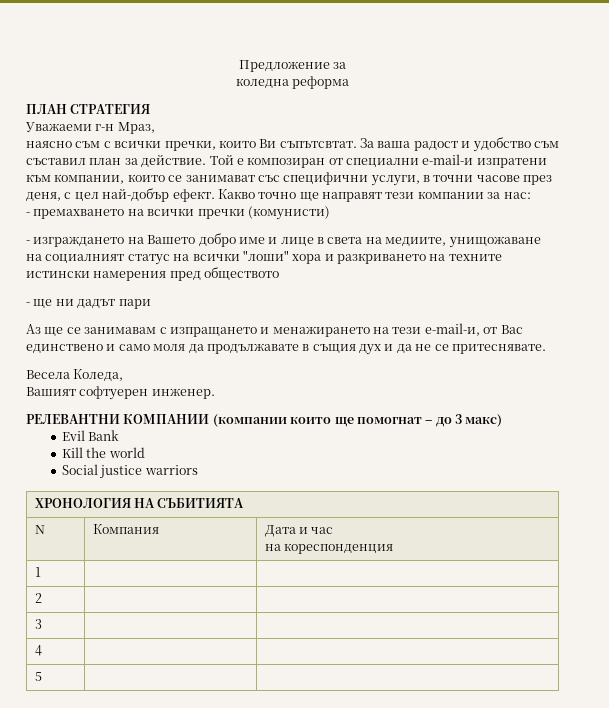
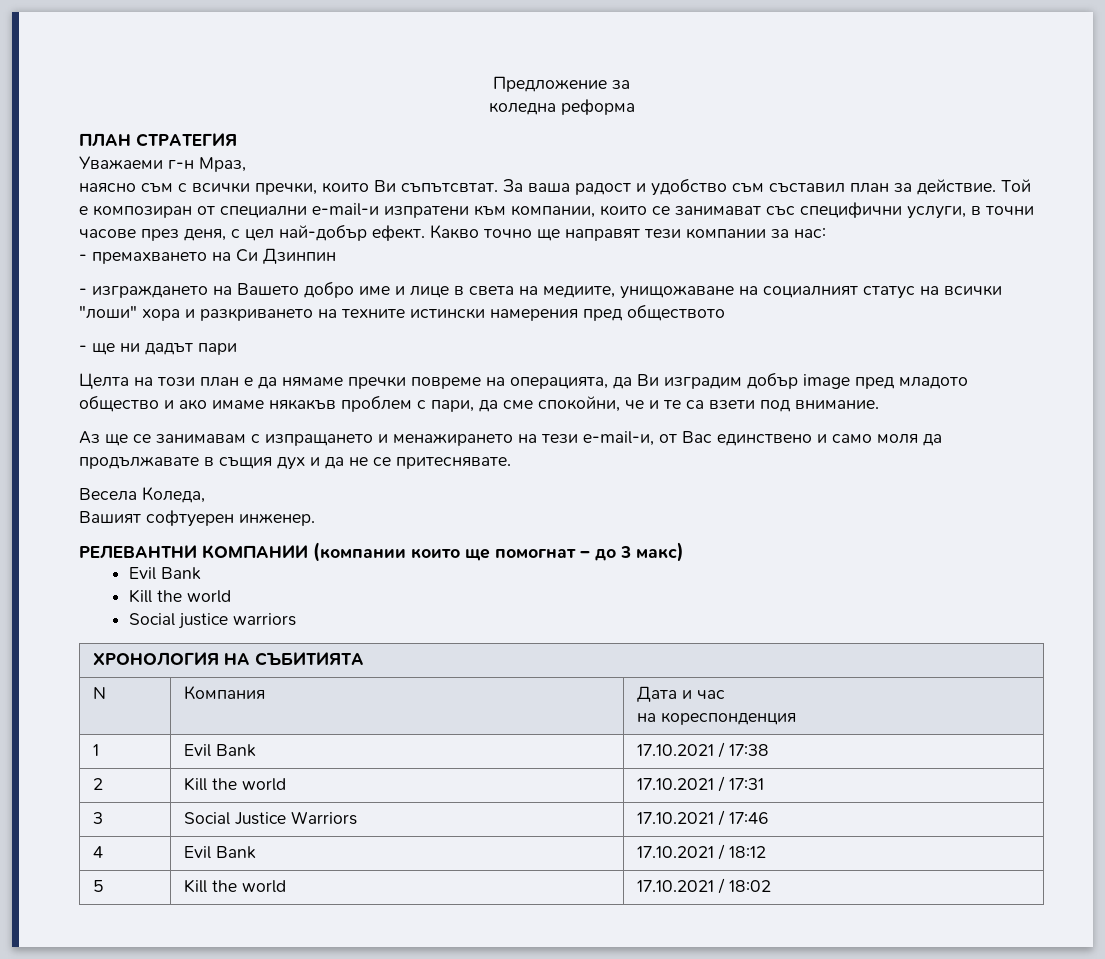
- - премахването на всички пречки (комунисти)
+ - премахването на Си Дзинпин
+ Целта на този план е да нямаме пречки повреме на операцията, да Ви изградим добър image пред младото общество и ако имаме някакъв проблем с пари, да сме спокойни, че и те са взети под внимание.
- 1 | |
- 2 | |
- 3 | |
- 4 | |
- 5 | |
+ 1 | Evil Bank | 17.10.2021 / 17:38
+ 2 | Kill the world | 17.10.2021 / 17:31
+ 3 | Social Justice Warriors | 17.10.2021 / 17:46
+ 4 | Evil Bank | 17.10.2021 / 18:12
+ 5 | Kill the world | 17.10.2021 / 18:02

